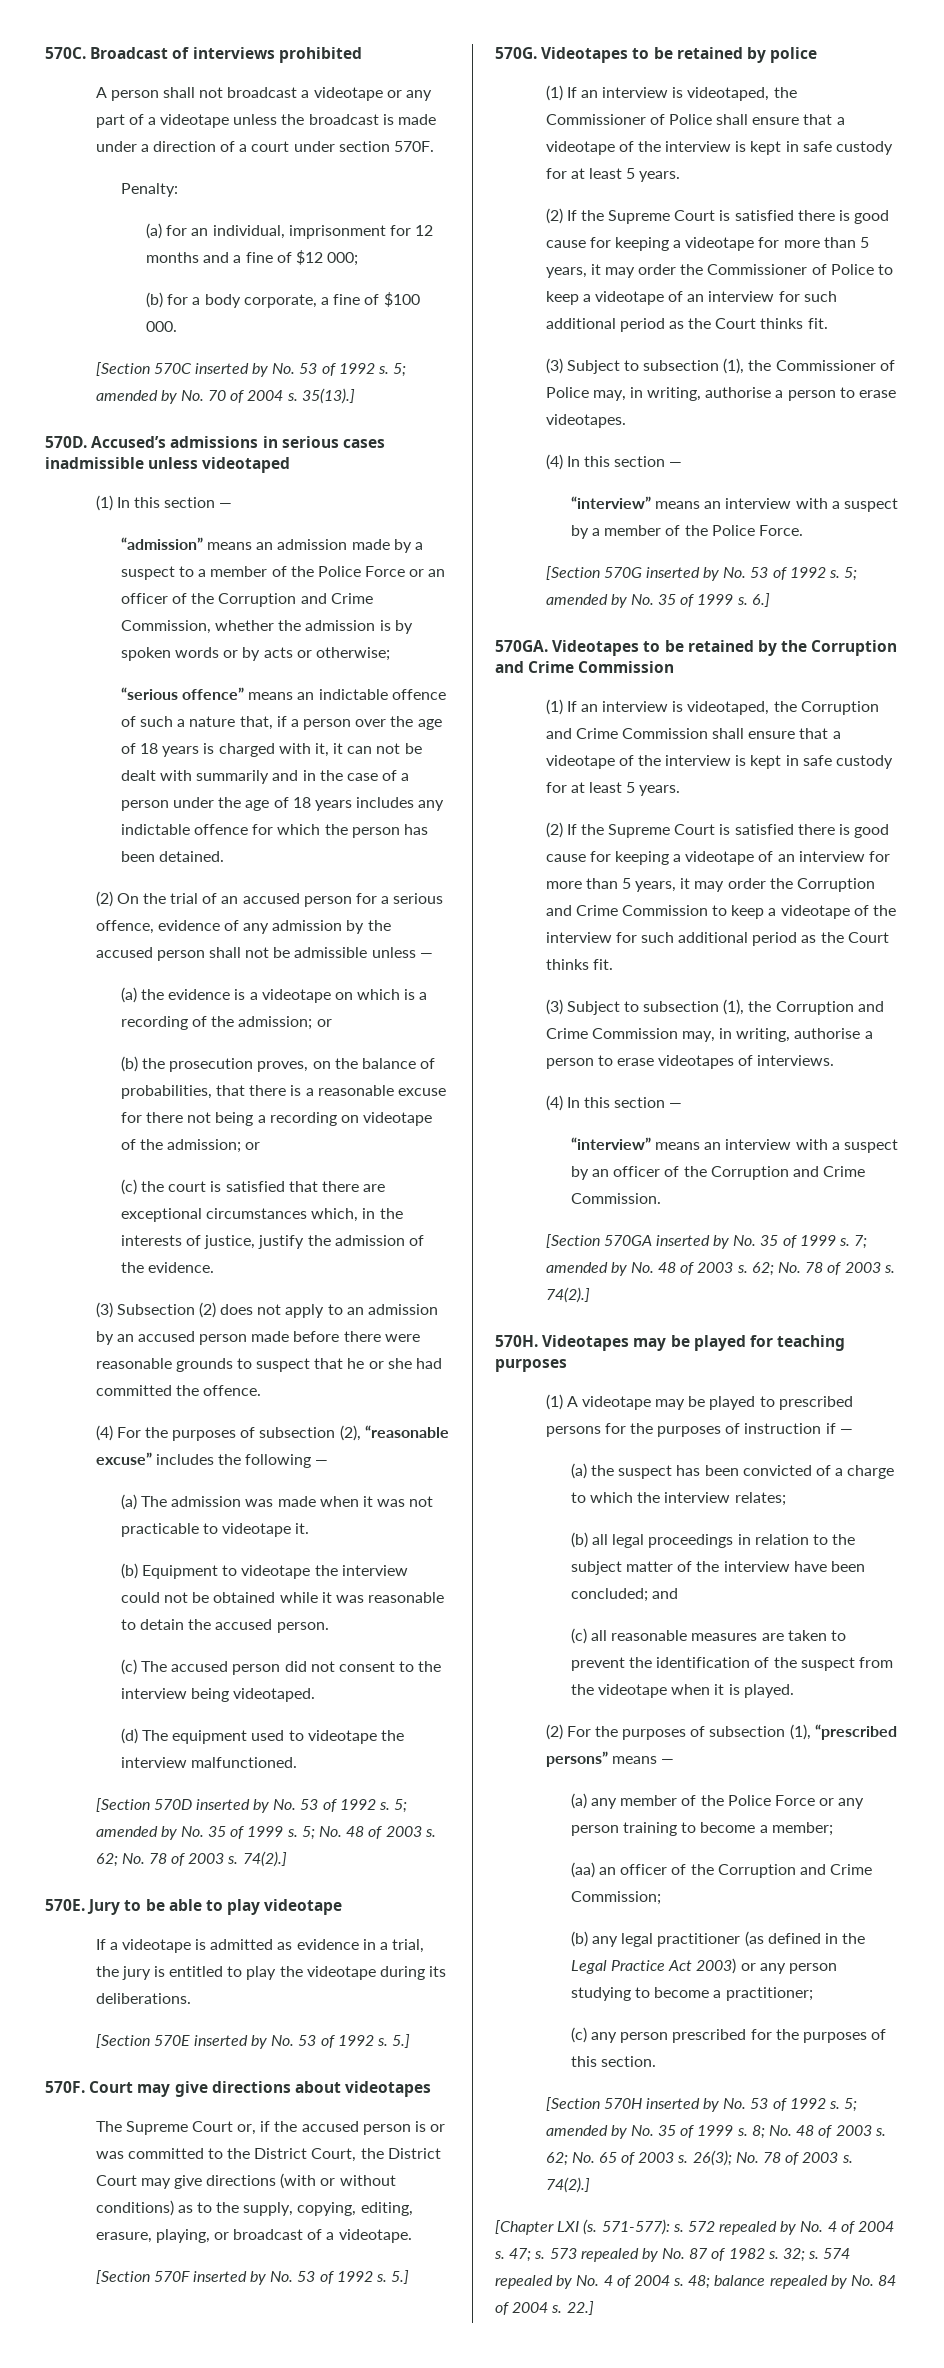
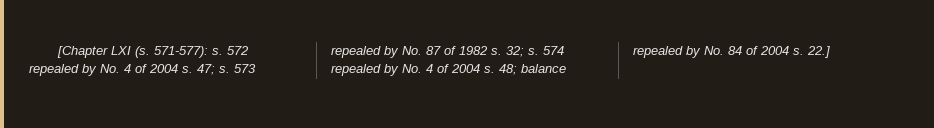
- 570C. Broadcast of interviews prohibited
- A person shall not broadcast a videotape or any part of a videotape unless the broadcast is made under a direction of a court under section 570F.
- Penalty:
- (a) for an individual, imprisonment for 12 months and a fine of $12 000;
- (b) for a body corporate, a fine of $100 000.
- [Section 570C inserted by No. 53 of 1992 s. 5; amended by No. 70 of 2004 s. 35(13).]
- 570D. Accused’s admissions in serious cases inadmissible unless videotaped
- (1) In this section —
- “admission” means an admission made by a suspect to a member of the Police Force or an officer of the Corruption and Crime Commission, whether the admission is by spoken words or by acts or otherwise;
- “serious offence” means an indictable offence of such a nature that, if a person over the age of 18 years is charged with it, it can not be dealt with summarily and in the case of a person under the age of 18 years includes any indictable offence for which the person has been detained.
- (2) On the trial of an accused person for a serious offence, evidence of any admission by the accused person shall not be admissible unless —
- (a) the evidence is a videotape on which is a recording of the admission; or
- (b) the prosecution proves, on the balance of probabilities, that there is a reasonable excuse for there not being a recording on videotape of the admission; or
- (c) the court is satisfied that there are exceptional circumstances which, in the interests of justice, justify the admission of the evidence.
- (3) Subsection (2) does not apply to an admission by an accused person made before there were reasonable grounds to suspect that he or she had committed the offence.
- (4) For the purposes of subsection (2), “reasonable excuse” includes the following —
- (a) The admission was made when it was not practicable to videotape it.
- (b) Equipment to videotape the interview could not be obtained while it was reasonable to detain the accused person.
- (c) The accused person did not consent to the interview being videotaped.
- (d) The equipment used to videotape the interview malfunctioned.
- [Section 570D inserted by No. 53 of 1992 s. 5; amended by No. 35 of 1999 s. 5; No. 48 of 2003 s. 62; No. 78 of 2003 s. 74(2).]
- 570E. Jury to be able to play videotape
- If a videotape is admitted as evidence in a trial, the jury is entitled to play the videotape during its deliberations.
- [Section 570E inserted by No. 53 of 1992 s. 5.]
- 570F. Court may give directions about videotapes
- The Supreme Court or, if the accused person is or was committed to the District Court, the District Court may give directions (with or without conditions) as to the supply, copying, editing, erasure, playing, or broadcast of a videotape.
- [Section 570F inserted by No. 53 of 1992 s. 5.]
- 570G. Videotapes to be retained by police
- (1) If an interview is videotaped, the Commissioner of Police shall ensure that a videotape of the interview is kept in safe custody for at least 5 years.
- (2) If the Supreme Court is satisfied there is good cause for keeping a videotape for more than 5 years, it may order the Commissioner of Police to keep a videotape of an interview for such additional period as the Court thinks fit.
- (3) Subject to subsection (1), the Commissioner of Police may, in writing, authorise a person to erase videotapes.
- (4) In this section —
- “interview” means an interview with a suspect by a member of the Police Force.
- [Section 570G inserted by No. 53 of 1992 s. 5; amended by No. 35 of 1999 s. 6.]
- 570GA. Videotapes to be retained by the Corruption and Crime Commission
- (1) If an interview is videotaped, the Corruption and Crime Commission shall ensure that a videotape of the interview is kept in safe custody for at least 5 years.
- (2) If the Supreme Court is satisfied there is good cause for keeping a videotape of an interview for more than 5 years, it may order the Corruption and Crime Commission to keep a videotape of the interview for such additional period as the Court thinks fit.
- (3) Subject to subsection (1), the Corruption and Crime Commission may, in writing, authorise a person to erase videotapes of interviews.
- (4) In this section —
- “interview” means an interview with a suspect by an officer of the Corruption and Crime Commission.
- [Section 570GA inserted by No. 35 of 1999 s. 7; amended by No. 48 of 2003 s. 62; No. 78 of 2003 s. 74(2).]
- 570H. Videotapes may be played for teaching purposes
- (1) A videotape may be played to prescribed persons for the purposes of instruction if —
- (a) the suspect has been convicted of a charge to which the interview relates;
- (b) all legal proceedings in relation to the subject matter of the interview have been concluded; and
- (c) all reasonable measures are taken to prevent the identification of the suspect from the videotape when it is played.
- (2) For the purposes of subsection (1), “prescribed persons” means —
- (a) any member of the Police Force or any person training to become a member;
- (aa) an officer of the Corruption and Crime Commission;
- (b) any legal practitioner (as defined in the Legal Practice Act 2003) or any person studying to become a practitioner;
- (c) any person prescribed for the purposes of this section.
- [Section 570H inserted by No. 53 of 1992 s. 5; amended by No. 35 of 1999 s. 8; No. 48 of 2003 s. 62; No. 65 of 2003 s. 26(3); No. 78 of 2003 s. 74(2).]

